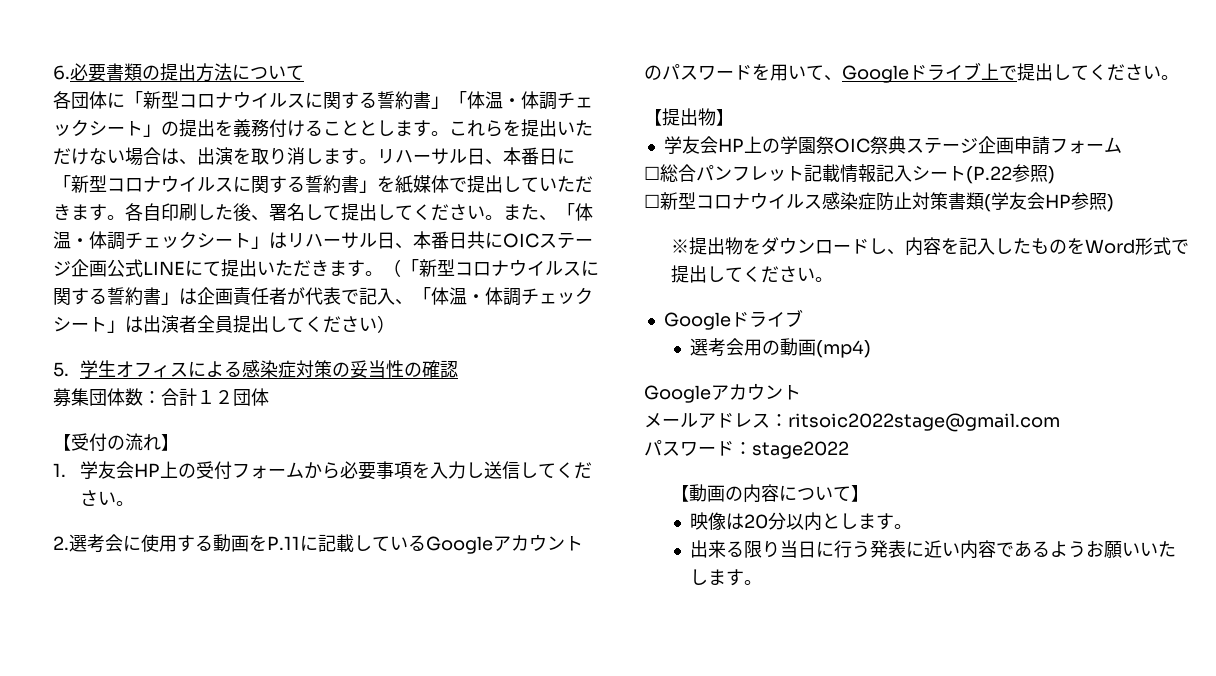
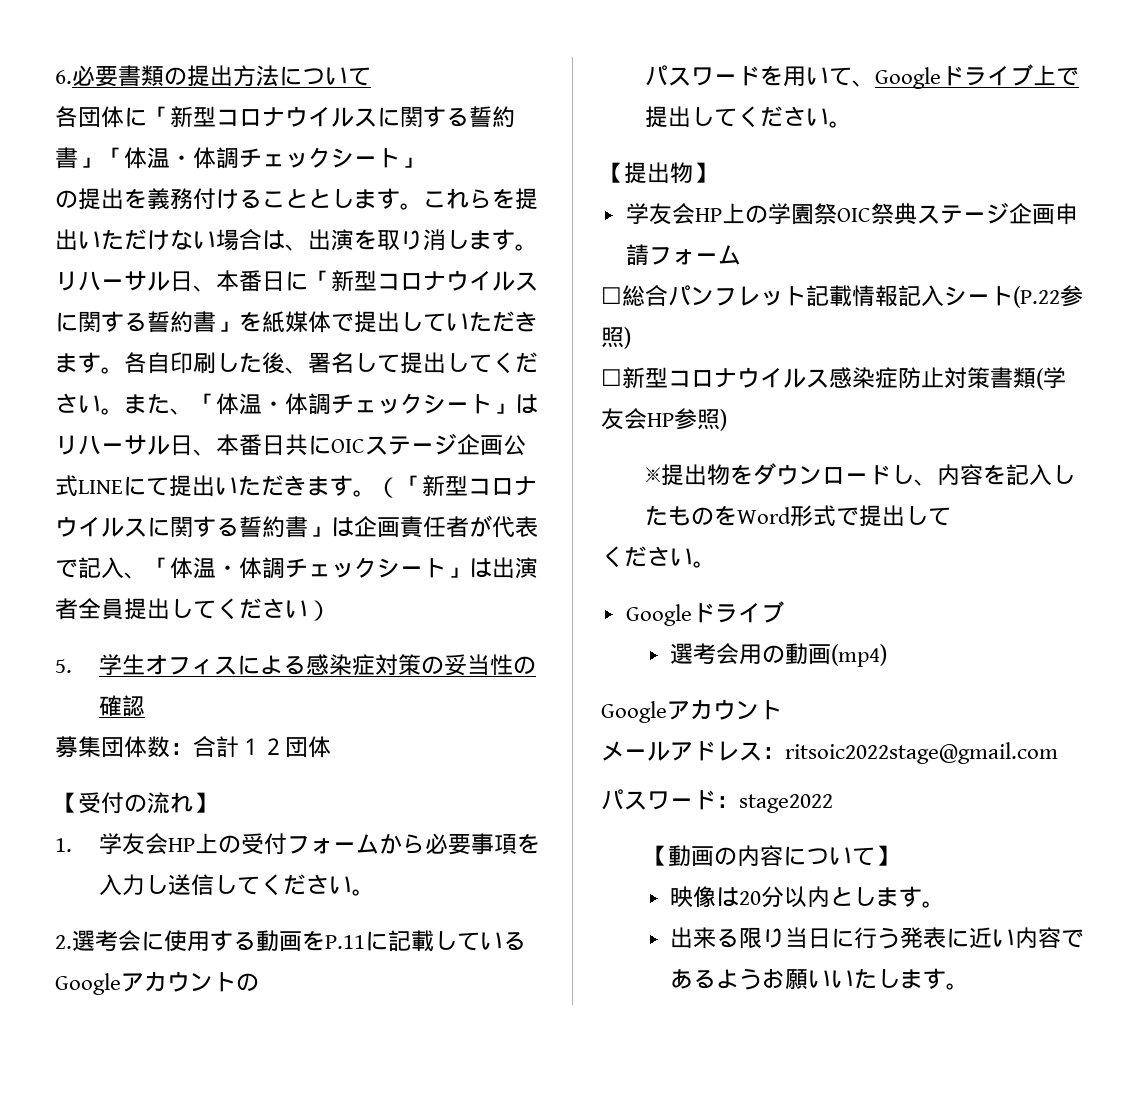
- 各団体に「新型コロナウイルスに関する誓約書」「体温・体調チェックシート」の提出を義務付けることとします。
+ 各団体に「新型コロナウイルスに関する誓約書」「体温・体調チェックシート」
+ の提出を義務付けることとします。
- 2.選考会に使用する動画をP.11に記載しているGoogleアカウントのパスワードを用いて、Googleドライブ上で提出してください。
+ 2.選考会に使用する動画をP.11に記載しているGoogleアカウントの
+ パスワードを用いて、Googleドライブ上で提出してください。
- ※提出物をダウンロードし、内容を記入したものをWord形式で提出してください。
+ ※提出物をダウンロードし、内容を記入したものをWord形式で提出して
+ ください。

